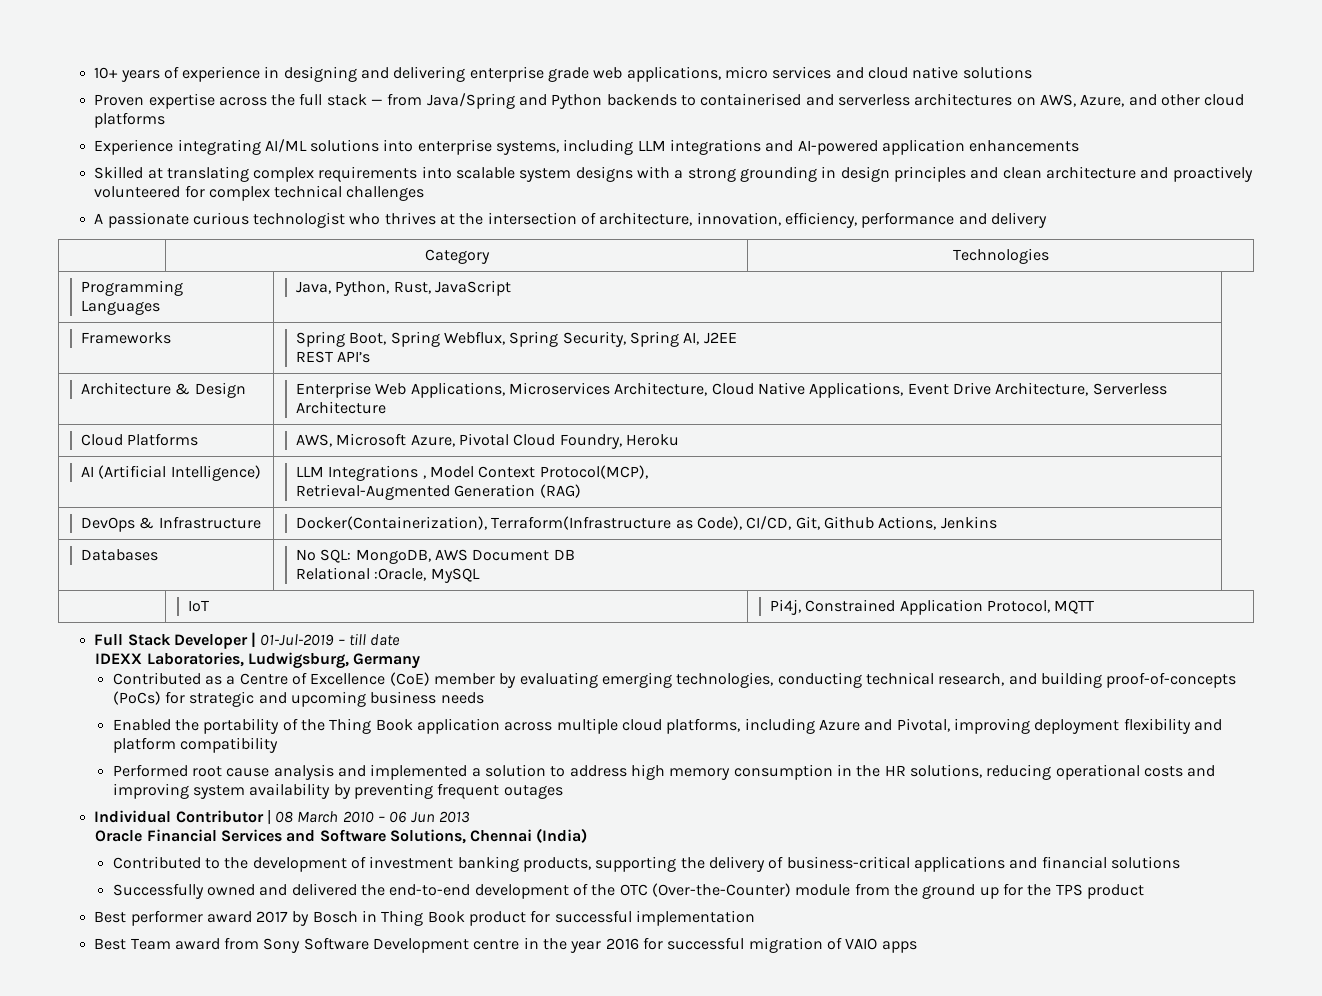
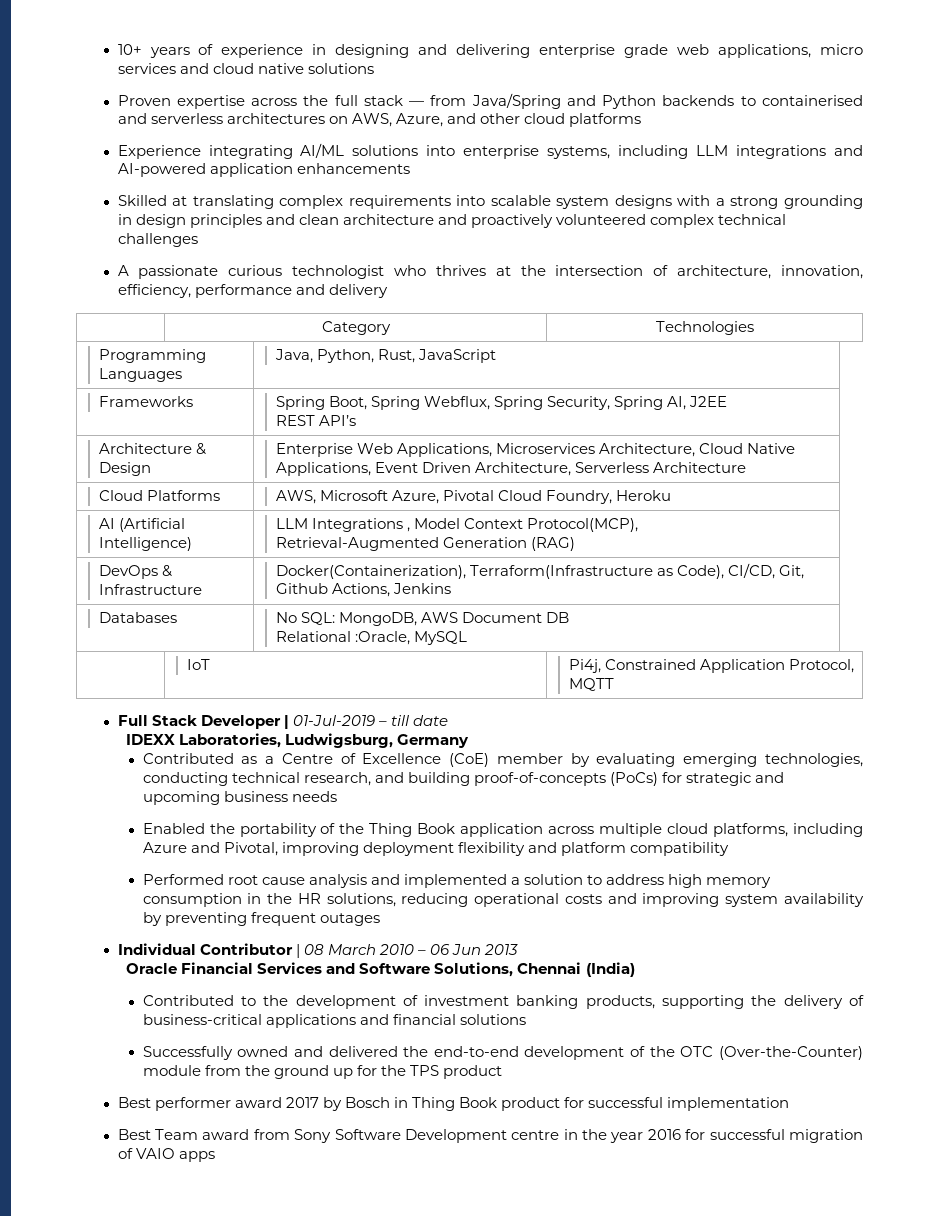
- Skilled at translating complex requirements into scalable system designs with a strong grounding in design principles and clean architecture and proactively volunteered for complex technical challenges
+ Skilled at translating complex requirements into scalable system designs with a strong grounding in design principles and clean architecture and proactively volunteered complex technical challenges
- Architecture & Design | Enterprise Web Applications, Microservices Architecture, Cloud Native Applications, Event Drive Architecture, Serverless Architecture
+ Architecture & Design | Enterprise Web Applications, Microservices Architecture, Cloud Native Applications, Event Driven Architecture, Serverless Architecture

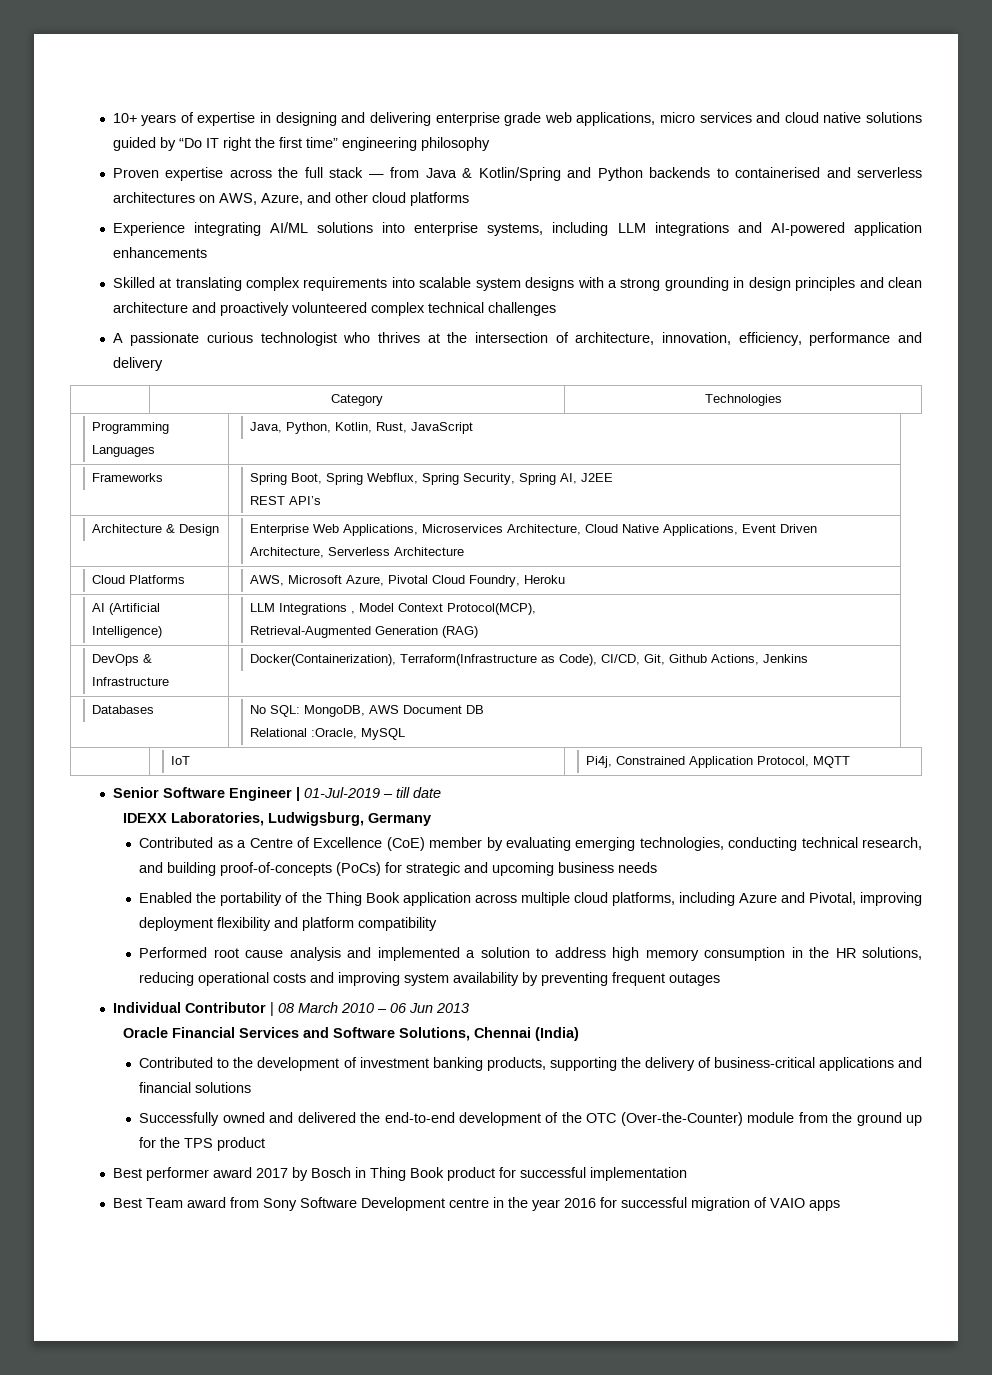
- 10+ years of experience in designing and delivering enterprise grade web applications, micro services and cloud native solutions
+ 10+ years of expertise in designing and delivering enterprise grade web applications, micro services and cloud native solutions guided by “Do IT right the first time” engineering philosophy
- Proven expertise across the full stack — from Java/Spring and Python backends to containerised and serverless architectures on AWS, Azure, and other cloud platforms
+ Proven expertise across the full stack — from Java & Kotlin/Spring and Python backends to containerised and serverless architectures on AWS, Azure, and other cloud platforms
- Programming Languages | Java, Python, Rust, JavaScript
+ Programming Languages | Java, Python, Kotlin, Rust, JavaScript
- Full Stack Developer | 01-Jul-2019 – till date
+ Senior Software Engineer | 01-Jul-2019 – till date

